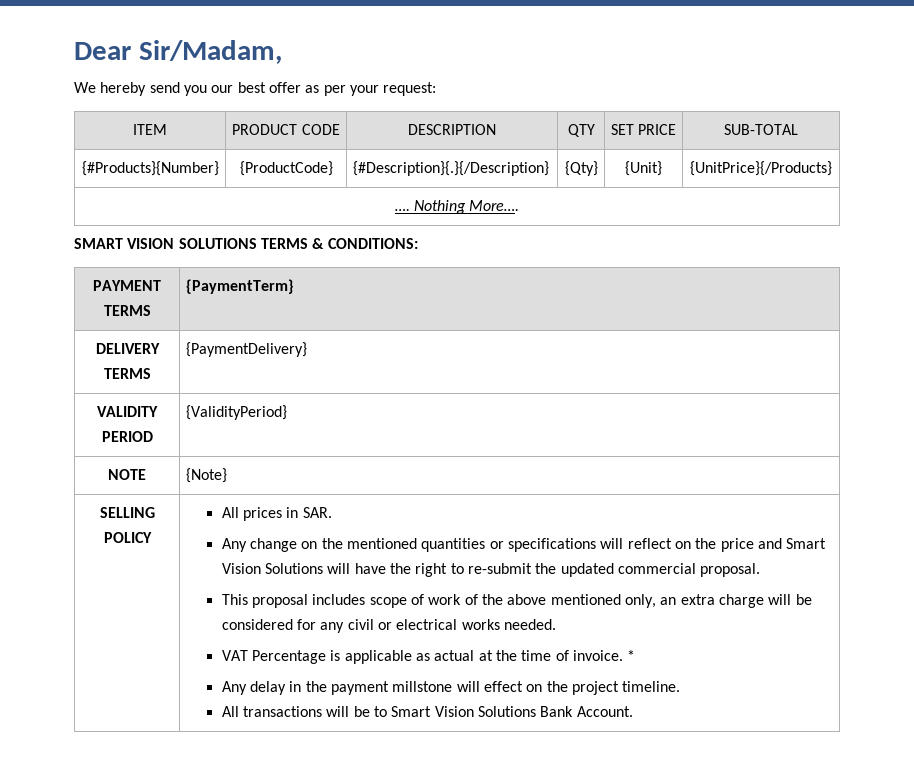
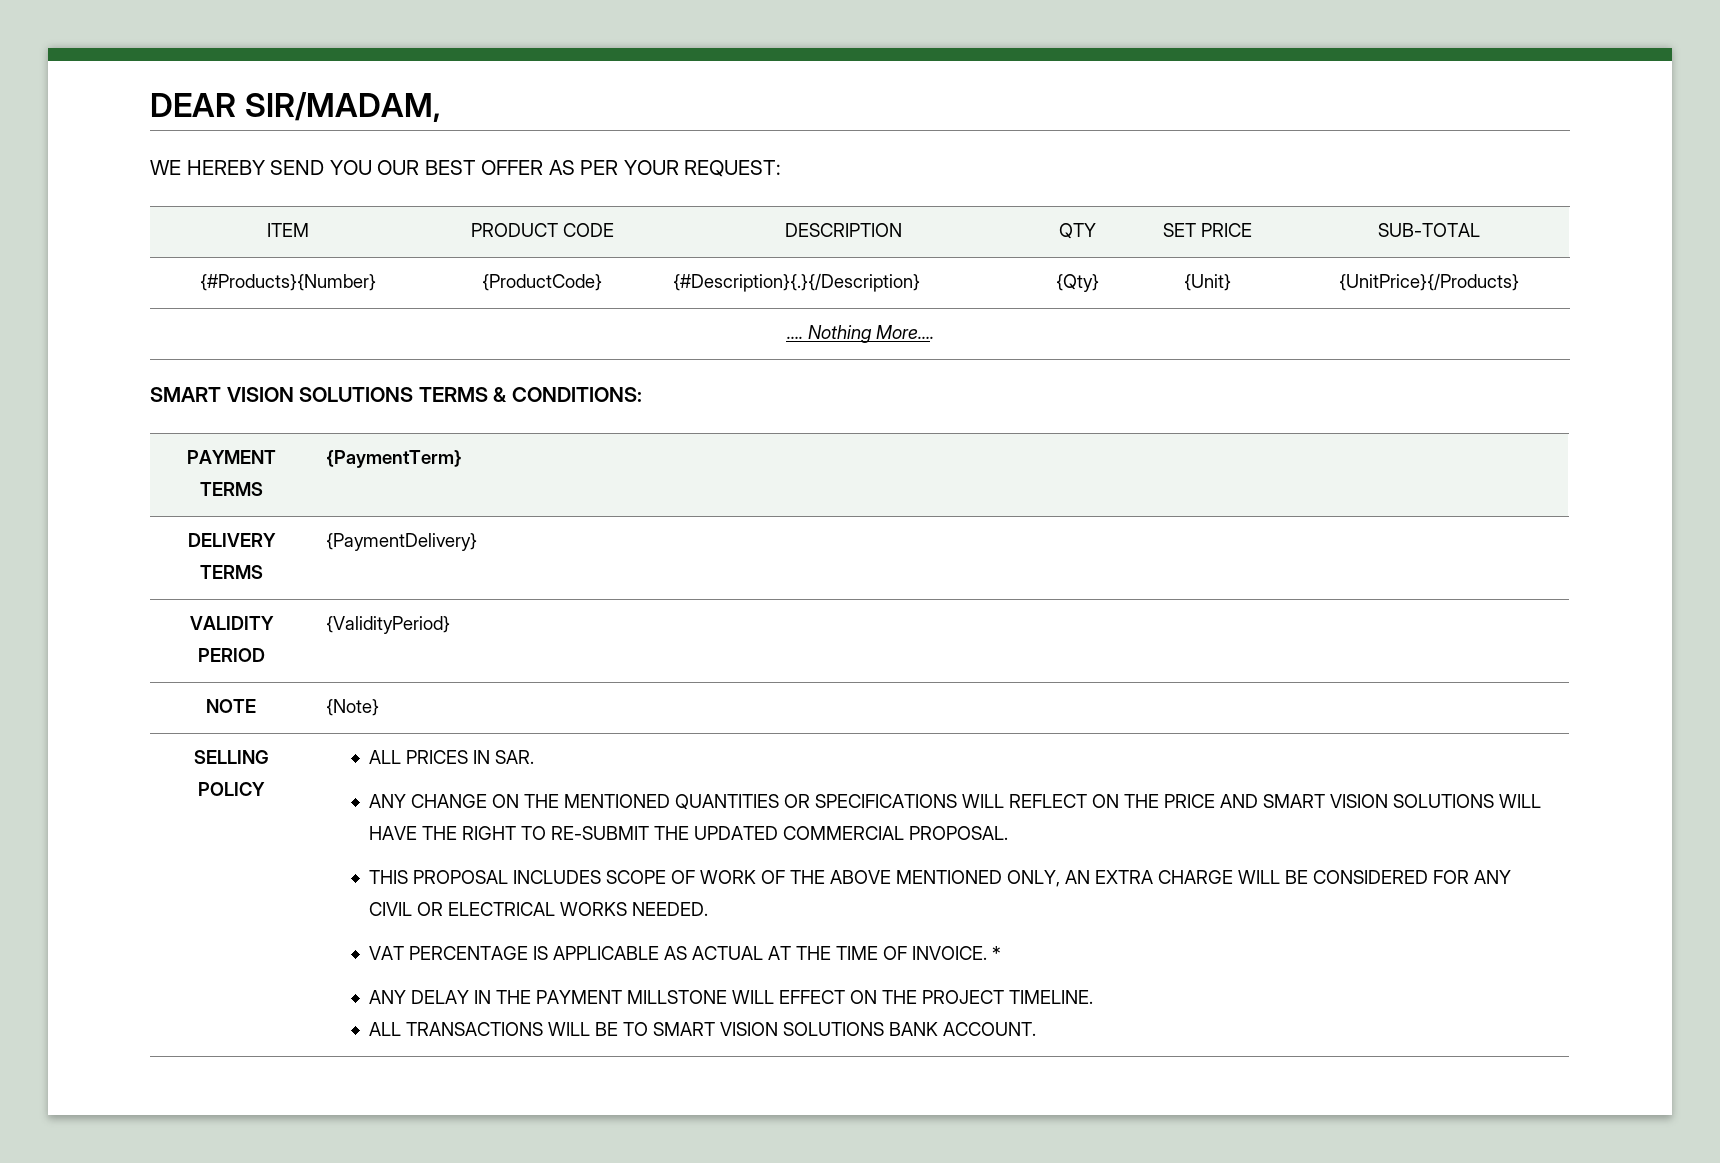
- Dear Sir/Madam,
- We hereby send you our best offer as per your request:
+ DEAR SIR/MADAM,
+ WE HEREBY SEND YOU OUR BEST OFFER AS PER YOUR REQUEST:
- All prices in SAR.
- Any change on the mentioned quantities or specifications will reflect on the price and Smart Vision Solutions will have the right to re-submit the updated commercial proposal.
- This proposal includes scope of work of the above mentioned only, an extra charge will be considered for any civil or electrical works needed.
- VAT Percentage is applicable as actual at the time of invoice. *
- Any delay in the payment millstone will effect on the project timeline.
- All transactions will be to Smart Vision Solutions Bank Account.
+ ALL PRICES IN SAR.
+ ANY CHANGE ON THE MENTIONED QUANTITIES OR SPECIFICATIONS WILL REFLECT ON THE PRICE AND SMART VISION SOLUTIONS WILL HAVE THE RIGHT TO RE-SUBMIT THE UPDATED COMMERCIAL PROPOSAL.
+ THIS PROPOSAL INCLUDES SCOPE OF WORK OF THE ABOVE MENTIONED ONLY, AN EXTRA CHARGE WILL BE CONSIDERED FOR ANY CIVIL OR ELECTRICAL WORKS NEEDED.
+ VAT PERCENTAGE IS APPLICABLE AS ACTUAL AT THE TIME OF INVOICE. *
+ ANY DELAY IN THE PAYMENT MILLSTONE WILL EFFECT ON THE PROJECT TIMELINE.
+ ALL TRANSACTIONS WILL BE TO SMART VISION SOLUTIONS BANK ACCOUNT.

